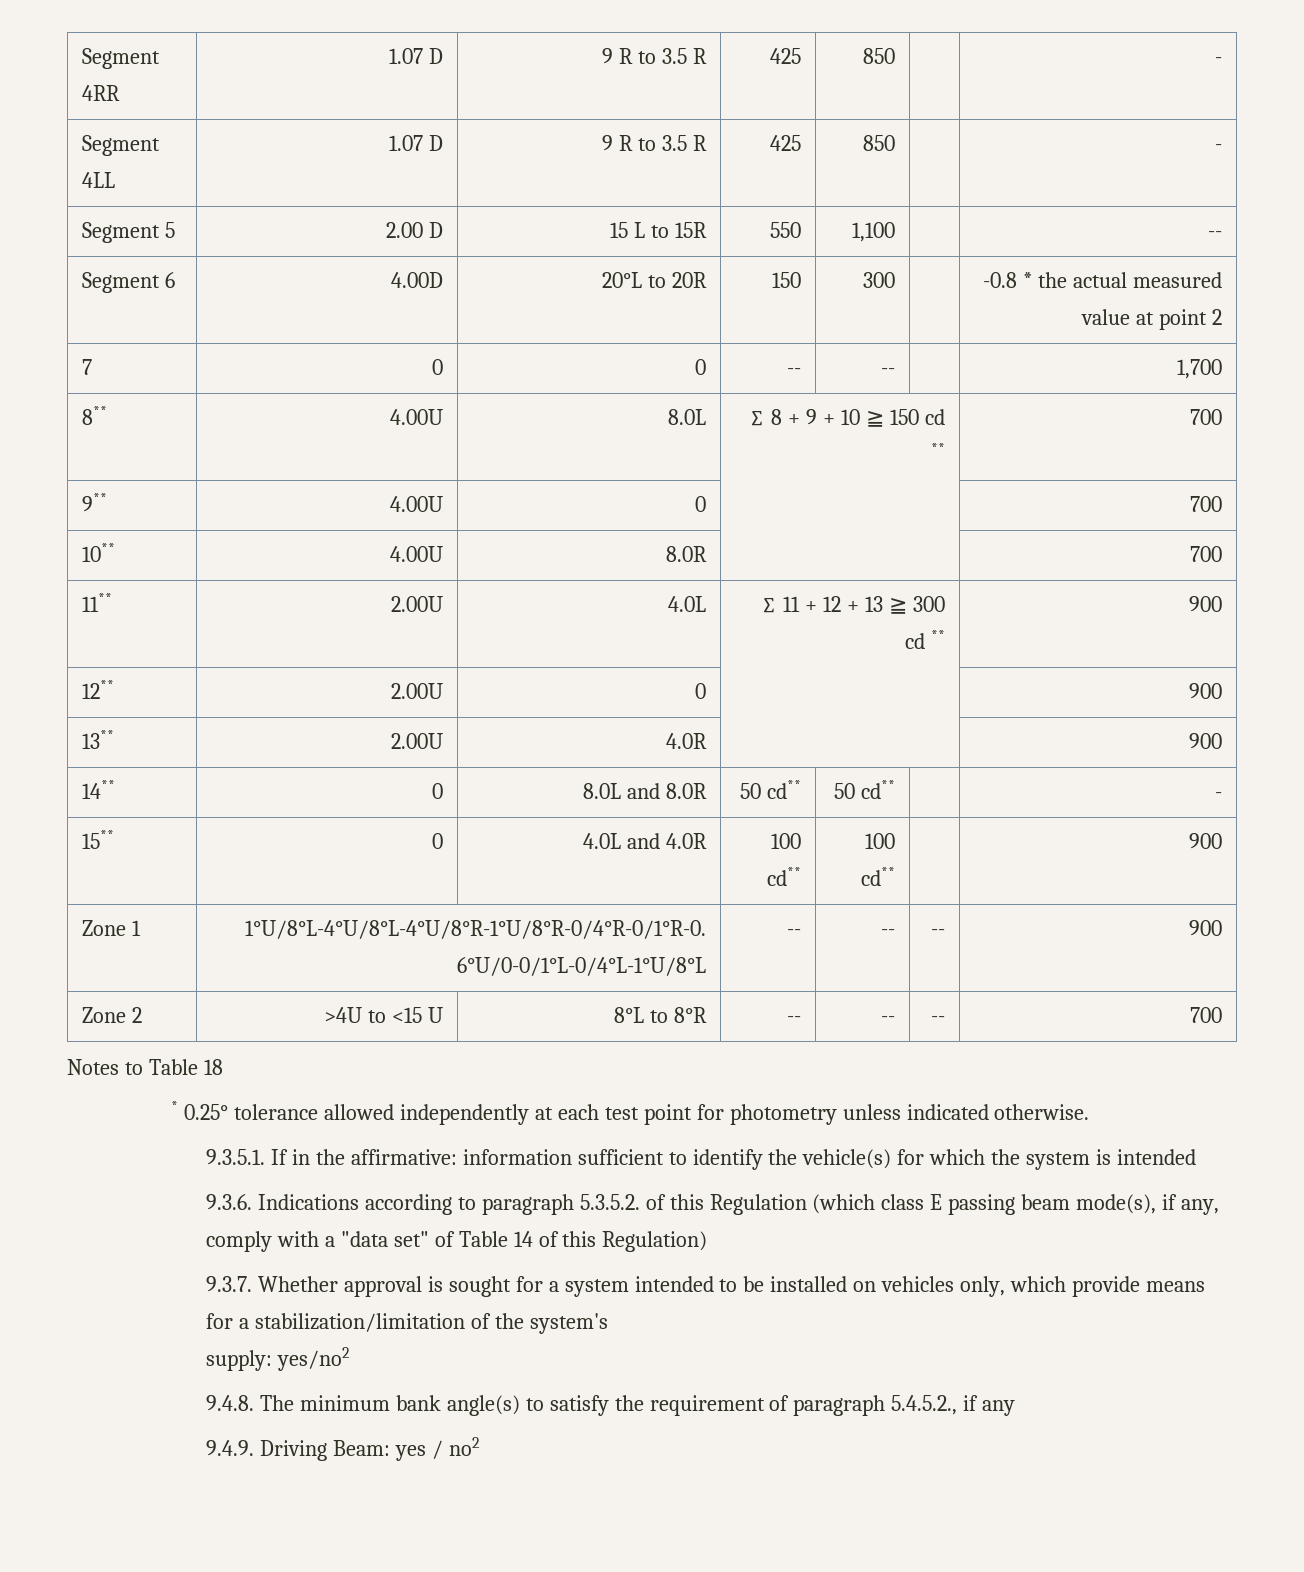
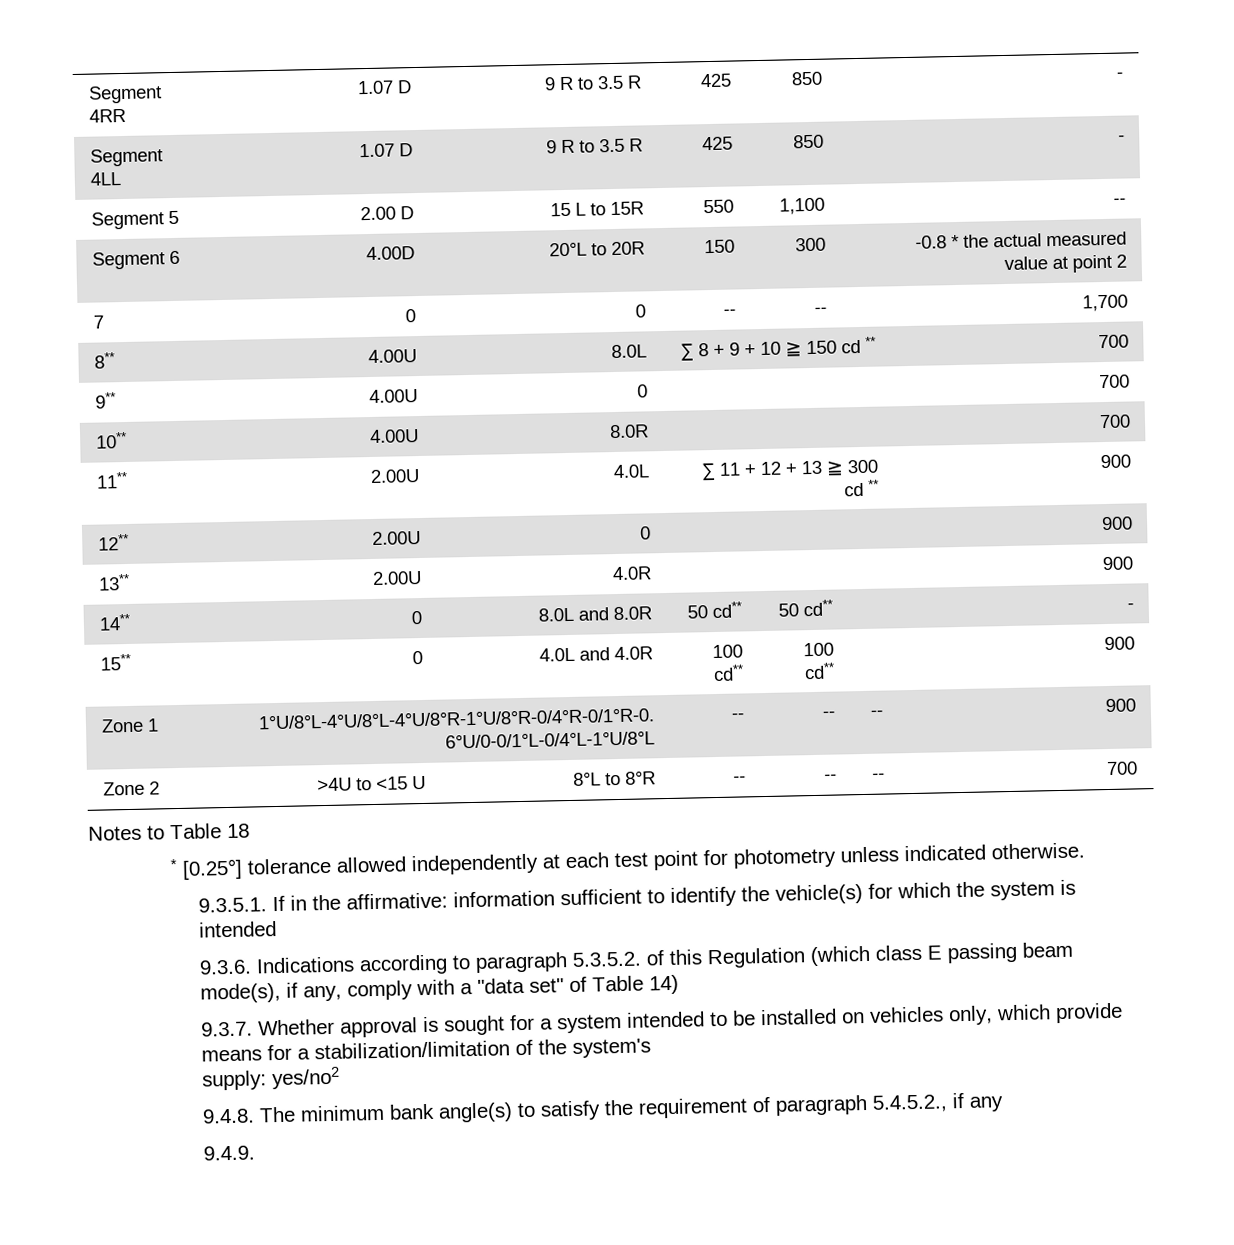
- * 0.25° tolerance allowed independently at each test point for photometry unless indicated otherwise.
+ * [0.25°] tolerance allowed independently at each test point for photometry unless indicated otherwise.
- 9.3.6. Indications according to paragraph 5.3.5.2. of this Regulation (which class E passing beam mode(s), if any, comply with a "data set" of Table 14 of this Regulation)
+ 9.3.6. Indications according to paragraph 5.3.5.2. of this Regulation (which class E passing beam mode(s), if any, comply with a "data set" of Table 14)
- 9.4.9. Driving Beam: yes / no2
+ 9.4.9.

